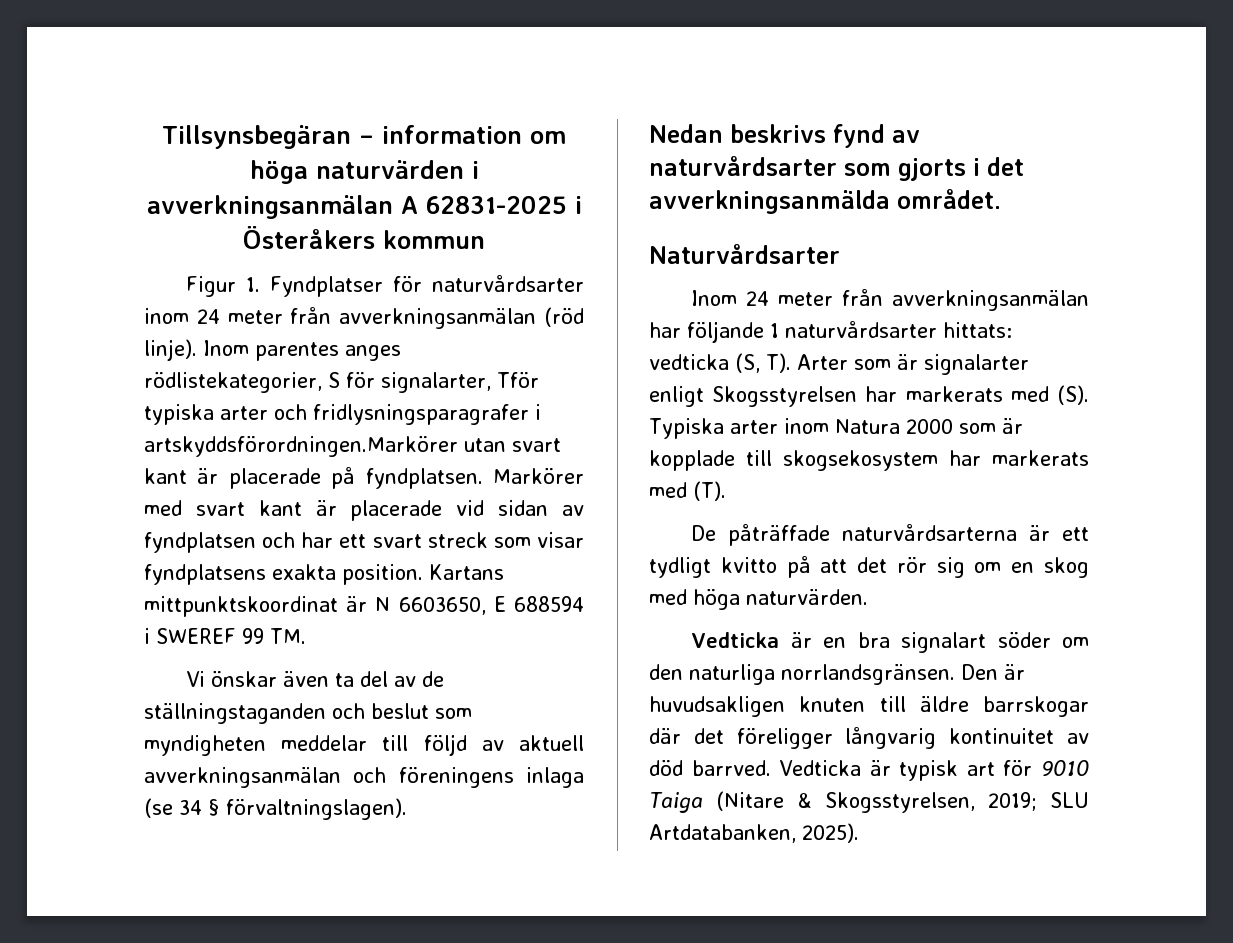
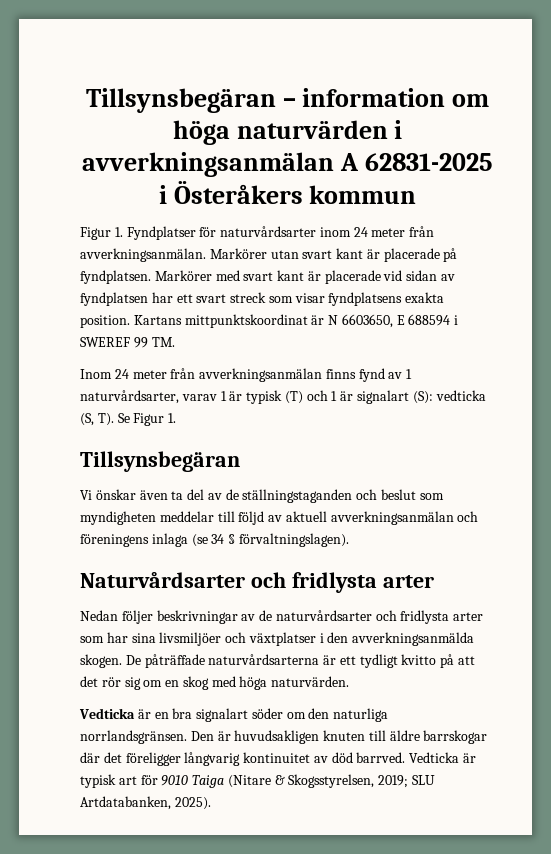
- Figur 1. Fyndplatser för naturvårdsarter inom 24 meter från avverkningsanmälan (röd linje). Inom parentes anges rödlistekategorier, S för signalarter, Tför typiska arter och fridlysningsparagrafer i artskyddsförordningen.Markörer utan svart kant är placerade på fyndplatsen.
+ Figur 1. Fyndplatser för naturvårdsarter inom 24 meter från avverkningsanmälan. Markörer utan svart kant är placerade på fyndplatsen.
- Markörer med svart kant är placerade vid sidan av fyndplatsen och har ett svart streck som visar fyndplatsens exakta position.
+ Markörer med svart kant är placerade vid sidan av fyndplatsen har ett svart streck som visar fyndplatsens exakta position.
+ Inom 24 meter från avverkningsanmälan finns fynd av 1 naturvårdsarter, varav 1 är typisk (T) och 1 är signalart (S): vedticka (S, T). Se Figur 1.
+ Tillsynsbegäran
- Nedan beskrivs fynd av naturvårdsarter som gjorts i det avverkningsanmälda området.
- Naturvårdsarter
- Inom 24 meter från avverkningsanmälan har följande 1 naturvårdsarter hittats: vedticka (S, T). Arter som är signalarter enligt Skogsstyrelsen har markerats med (S). Typiska arter inom Natura 2000 som är kopplade till skogsekosystem har markerats med (T).
- De påträffade naturvårdsarterna är ett tydligt kvitto på att det rör sig om en skog med höga naturvärden.
+ Naturvårdsarter och fridlysta arter
+ Nedan följer beskrivningar av de naturvårdsarter och fridlysta arter som har sina livsmiljöer och växtplatser i den avverkningsanmälda skogen. De påträffade naturvårdsarterna är ett tydligt kvitto på att det rör sig om en skog med höga naturvärden.

